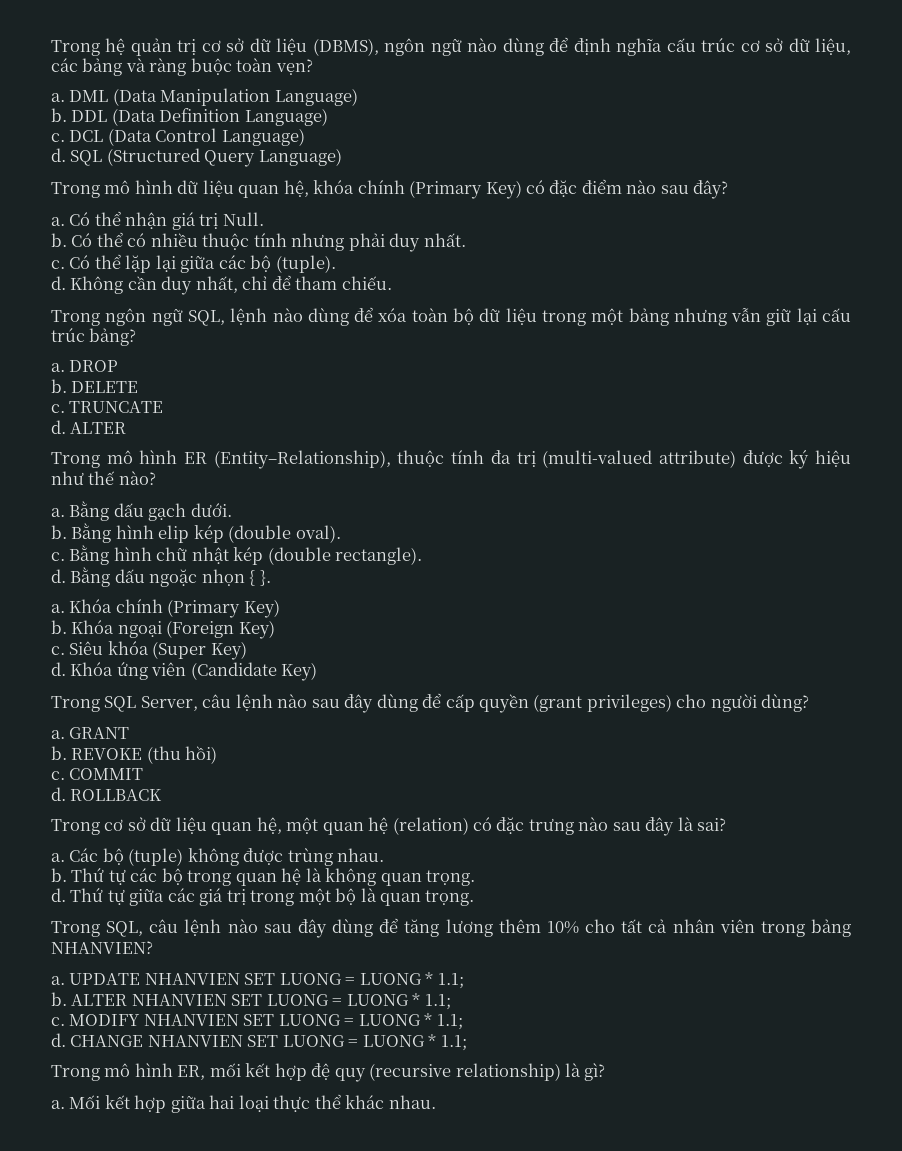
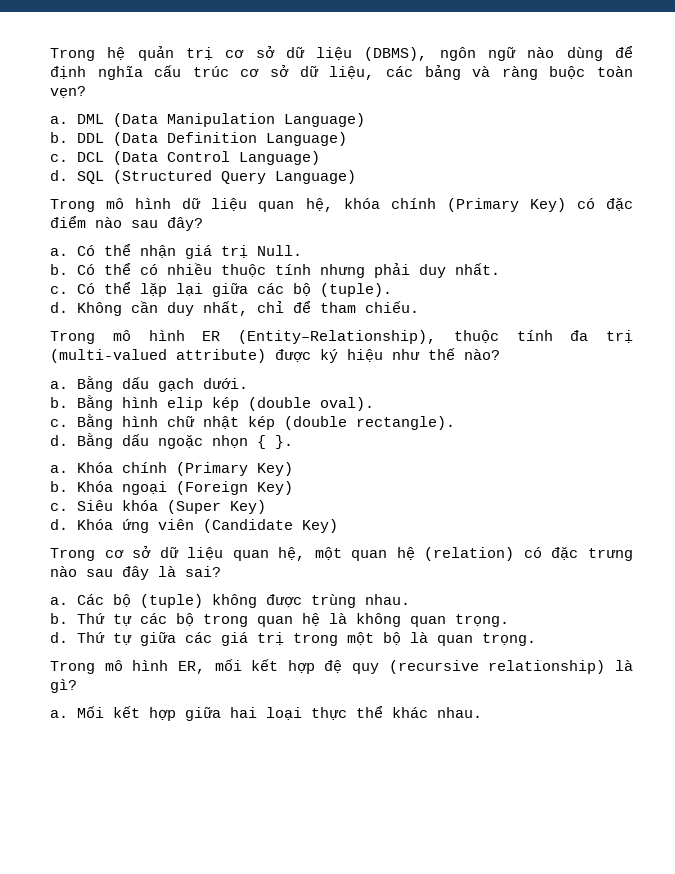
- Trong ngôn ngữ SQL, lệnh nào dùng để xóa toàn bộ dữ liệu trong một bảng nhưng vẫn giữ lại cấu trúc bảng?
- a. DROP
- b. DELETE
- c. TRUNCATE
- d. ALTER
- Trong SQL Server, câu lệnh nào sau đây dùng để cấp quyền (grant privileges) cho người dùng?
- a. GRANT
- b. REVOKE (thu hồi)
- c. COMMIT
- d. ROLLBACK
- Trong SQL, câu lệnh nào sau đây dùng để tăng lương thêm 10% cho tất cả nhân viên trong bảng NHANVIEN?
- a. UPDATE NHANVIEN SET LUONG = LUONG * 1.1;
- b. ALTER NHANVIEN SET LUONG = LUONG * 1.1;
- c. MODIFY NHANVIEN SET LUONG = LUONG * 1.1;
- d. CHANGE NHANVIEN SET LUONG = LUONG * 1.1;

